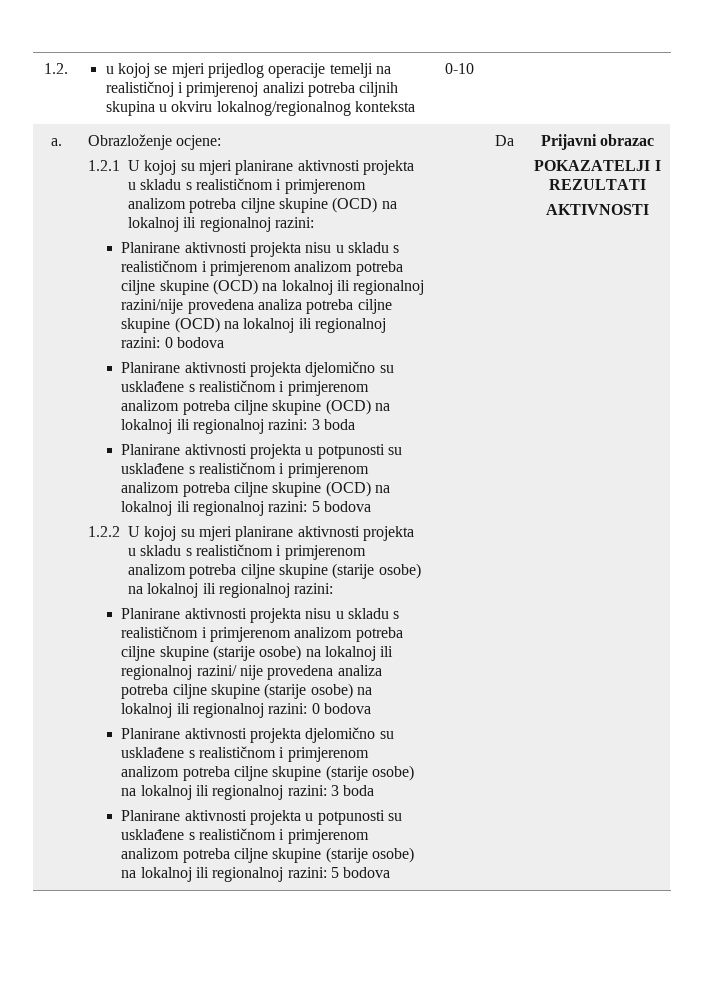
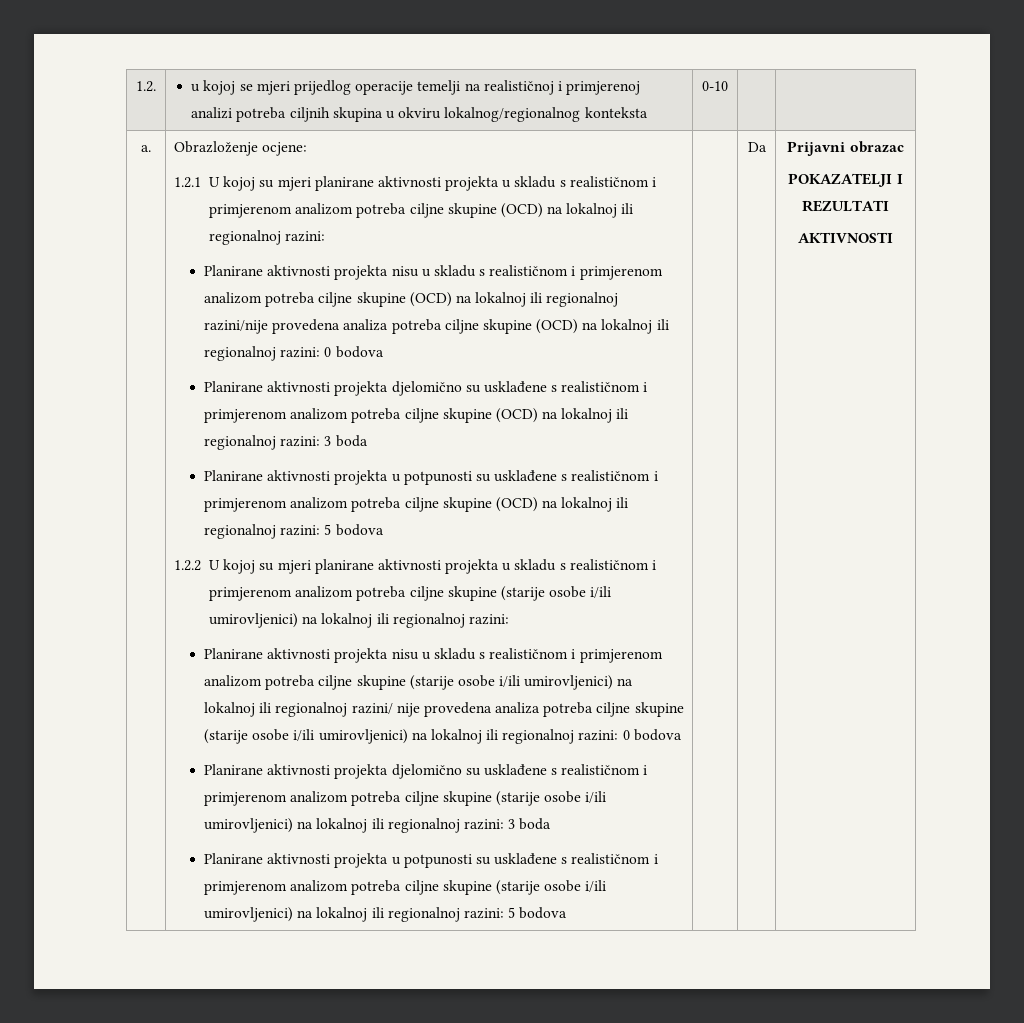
- 1.2.2 U kojoj su mjeri planirane aktivnosti projekta u skladu s realističnom i primjerenom analizom potreba ciljne skupine (starije osobe) na lokalnoj ili regionalnoj razini:
+ 1.2.2 U kojoj su mjeri planirane aktivnosti projekta u skladu s realističnom i primjerenom analizom potreba ciljne skupine (starije osobe i/ili umirovljenici) na lokalnoj ili regionalnoj razini:
- Planirane aktivnosti projekta nisu u skladu s realističnom i primjerenom analizom potreba ciljne skupine (starije osobe) na lokalnoj ili regionalnoj razini/ nije provedena analiza potreba ciljne skupine (starije osobe) na lokalnoj ili regionalnoj razini: 0 bodova
+ Planirane aktivnosti projekta nisu u skladu s realističnom i primjerenom analizom potreba ciljne skupine (starije osobe i/ili umirovljenici) na lokalnoj ili regionalnoj razini/ nije provedena analiza potreba ciljne skupine (starije osobe i/ili umirovljenici) na lokalnoj ili regionalnoj razini: 0 bodova
- Planirane aktivnosti projekta djelomično su usklađene s realističnom i primjerenom analizom potreba ciljne skupine (starije osobe) na lokalnoj ili regionalnoj razini: 3 boda
+ Planirane aktivnosti projekta djelomično su usklađene s realističnom i primjerenom analizom potreba ciljne skupine (starije osobe i/ili umirovljenici) na lokalnoj ili regionalnoj razini: 3 boda
- Planirane aktivnosti projekta u potpunosti su usklađene s realističnom i primjerenom analizom potreba ciljne skupine (starije osobe) na lokalnoj ili regionalnoj razini: 5 bodova
+ Planirane aktivnosti projekta u potpunosti su usklađene s realističnom i primjerenom analizom potreba ciljne skupine (starije osobe i/ili umirovljenici) na lokalnoj ili regionalnoj razini: 5 bodova

